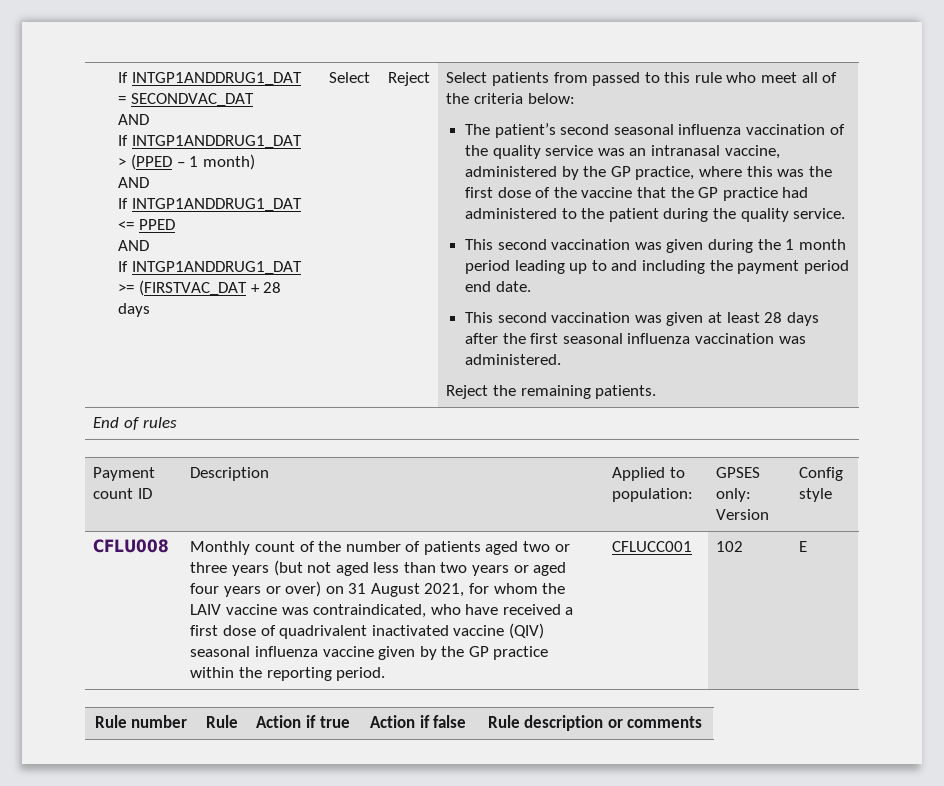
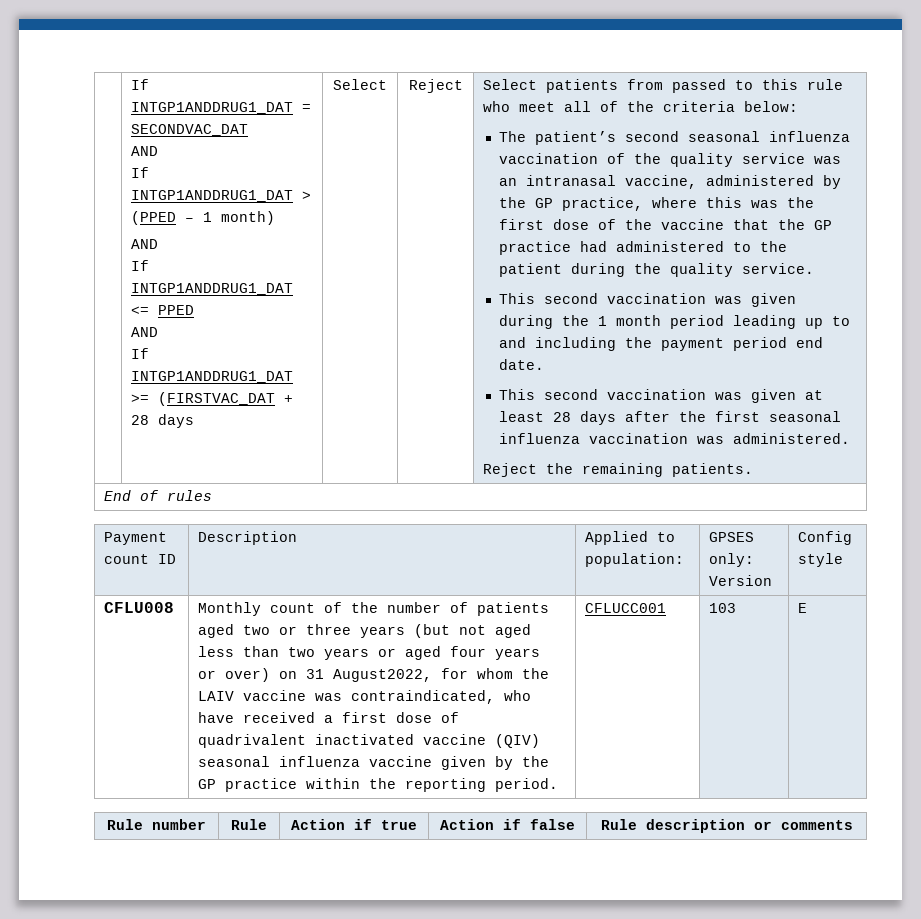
- Monthly count of the number of patients aged two or three years (but not aged less than two years or aged four years or over) on 31 August 2021, for whom the LAIV vaccine was contraindicated, who have received a first dose of quadrivalent inactivated vaccine (QIV) seasonal influenza vaccine given by the GP practice within the reporting period.
+ Monthly count of the number of patients aged two or three years (but not aged less than two years or aged four years or over) on 31 August2022, for whom the LAIV vaccine was contraindicated, who have received a first dose of quadrivalent inactivated vaccine (QIV) seasonal influenza vaccine given by the GP practice within the reporting period.
- 102
+ 103

